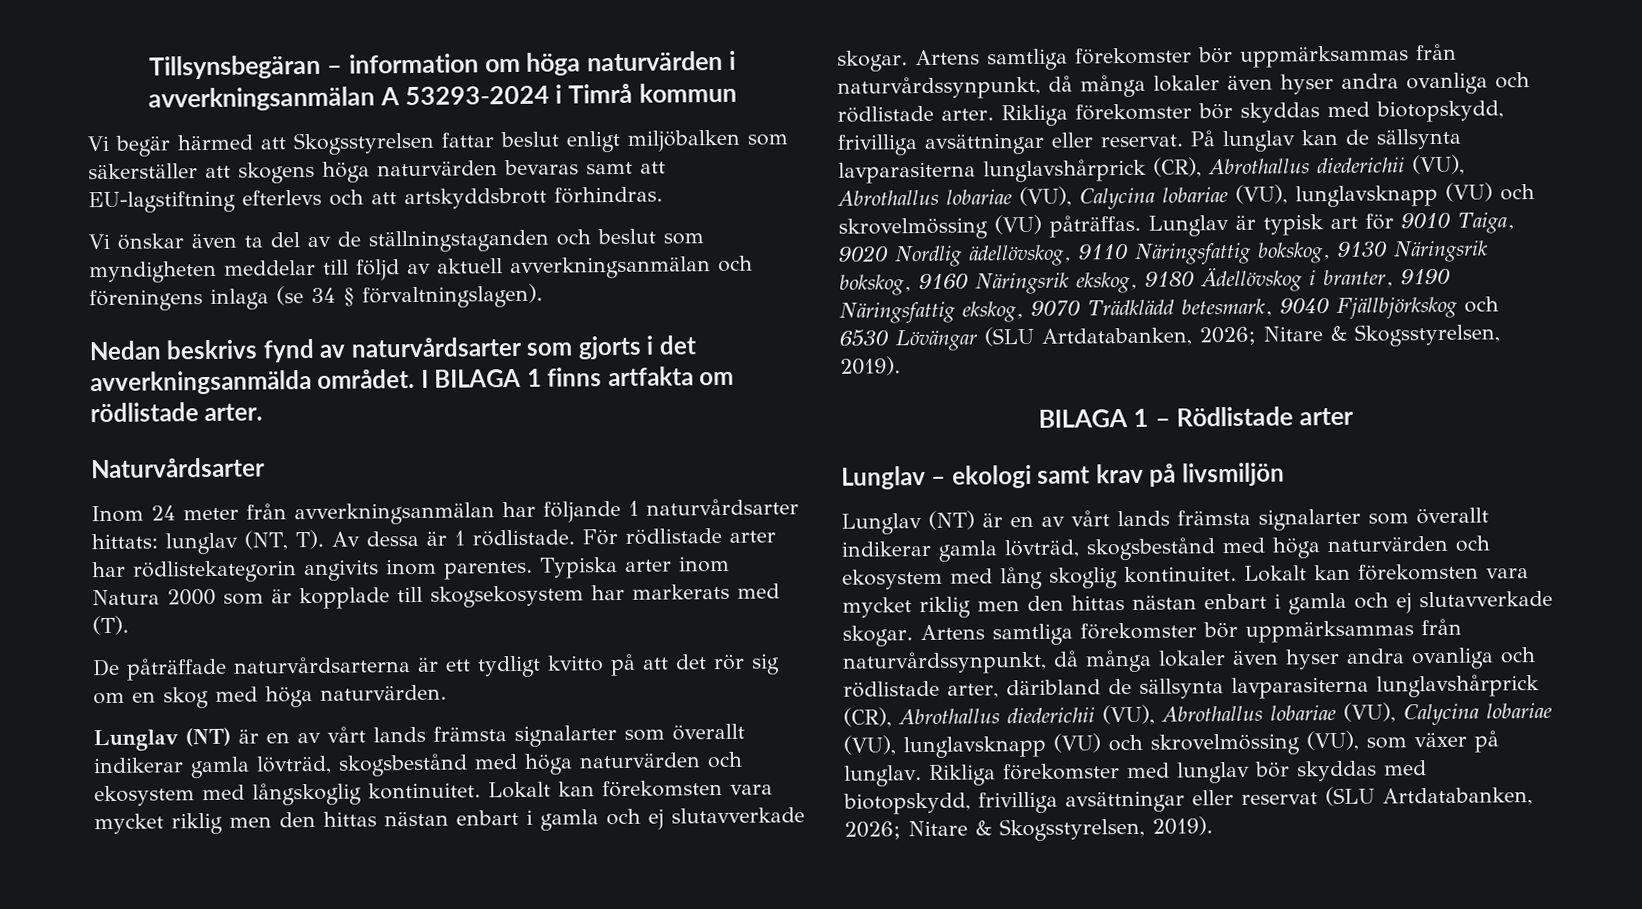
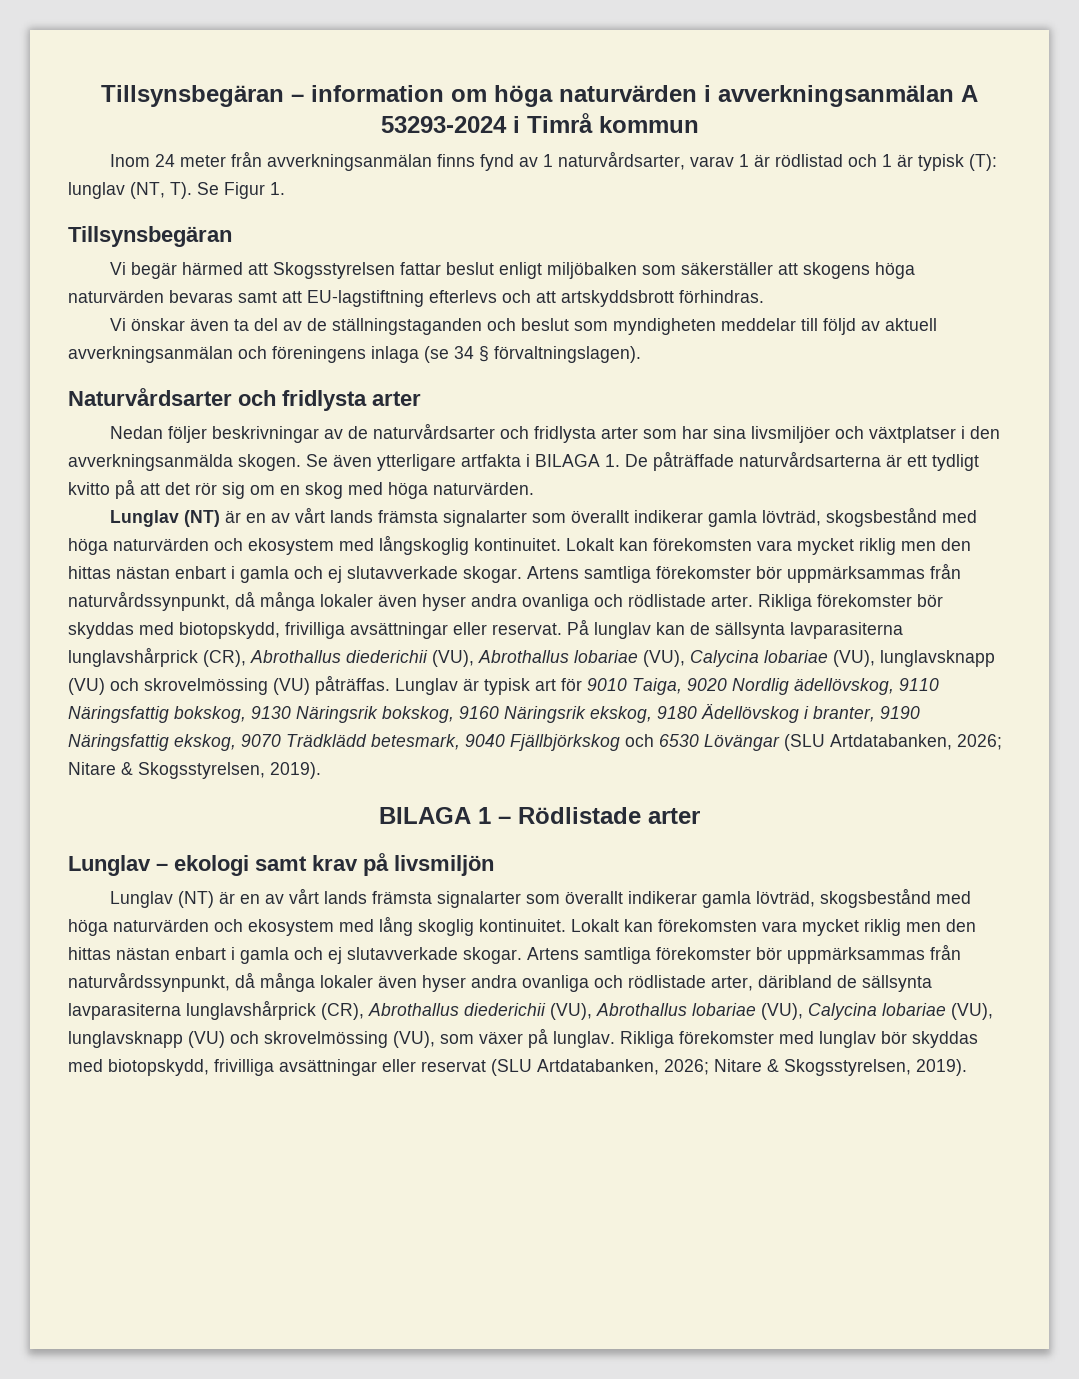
+ Inom 24 meter från avverkningsanmälan finns fynd av 1 naturvårdsarter, varav 1 är rödlistad och 1 är typisk (T): lunglav (NT, T). Se Figur 1.
+ Tillsynsbegäran
- Nedan beskrivs fynd av naturvårdsarter som gjorts i det avverkningsanmälda området. I BILAGA 1 finns artfakta om rödlistade arter.
- Naturvårdsarter
- Inom 24 meter från avverkningsanmälan har följande 1 naturvårdsarter hittats: lunglav (NT, T). Av dessa är 1 rödlistade. För rödlistade arter har rödlistekategorin angivits inom parentes. Typiska arter inom Natura 2000 som är kopplade till skogsekosystem har markerats med (T).
- De påträffade naturvårdsarterna är ett tydligt kvitto på att det rör sig om en skog med höga naturvärden.
+ Naturvårdsarter och fridlysta arter
+ Nedan följer beskrivningar av de naturvårdsarter och fridlysta arter som har sina livsmiljöer och växtplatser i den avverkningsanmälda skogen. Se även ytterligare artfakta i BILAGA 1. De påträffade naturvårdsarterna är ett tydligt kvitto på att det rör sig om en skog med höga naturvärden.

